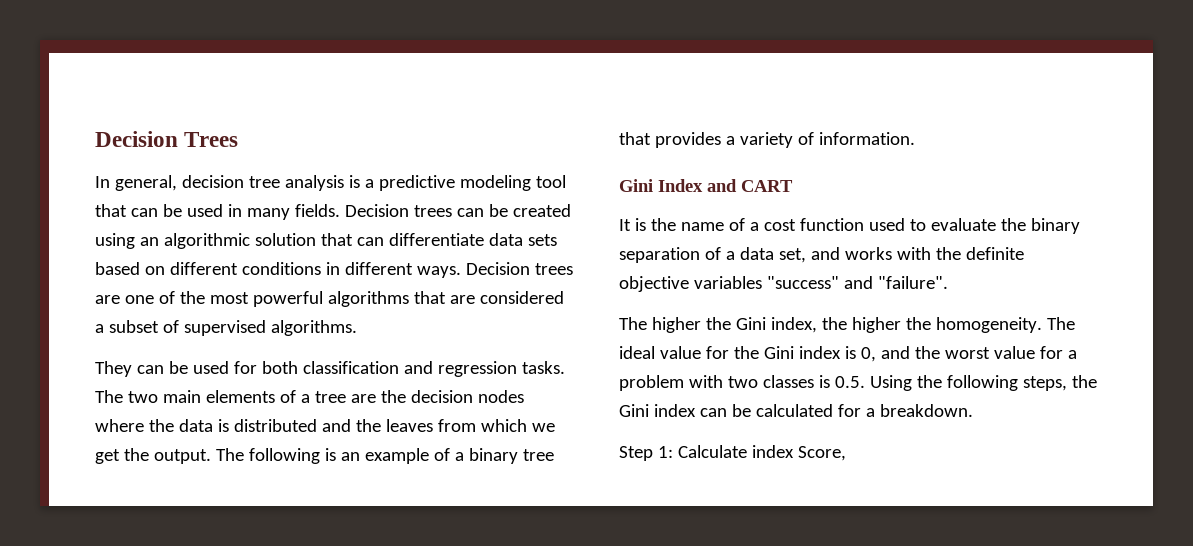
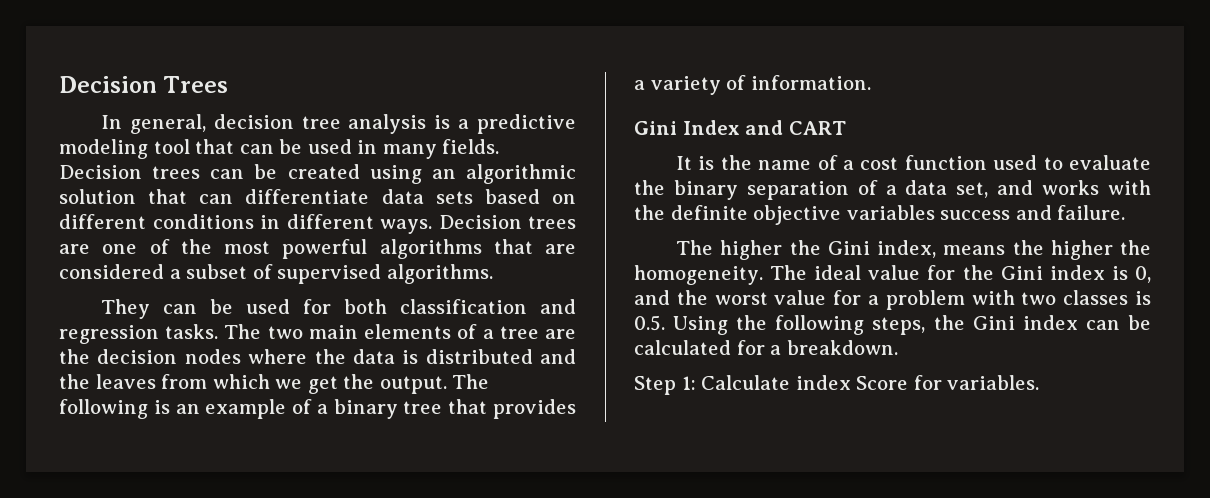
- It is the name of a cost function used to evaluate the binary separation of a data set, and works with the definite objective variables "success" and "failure".
+ It is the name of a cost function used to evaluate the binary separation of a data set, and works with the definite objective variables success and failure.
- The higher the Gini index, the higher the homogeneity.
+ The higher the Gini index, means the higher the homogeneity.
- Step 1: Calculate index Score,
+ Step 1: Calculate index Score for variables.

